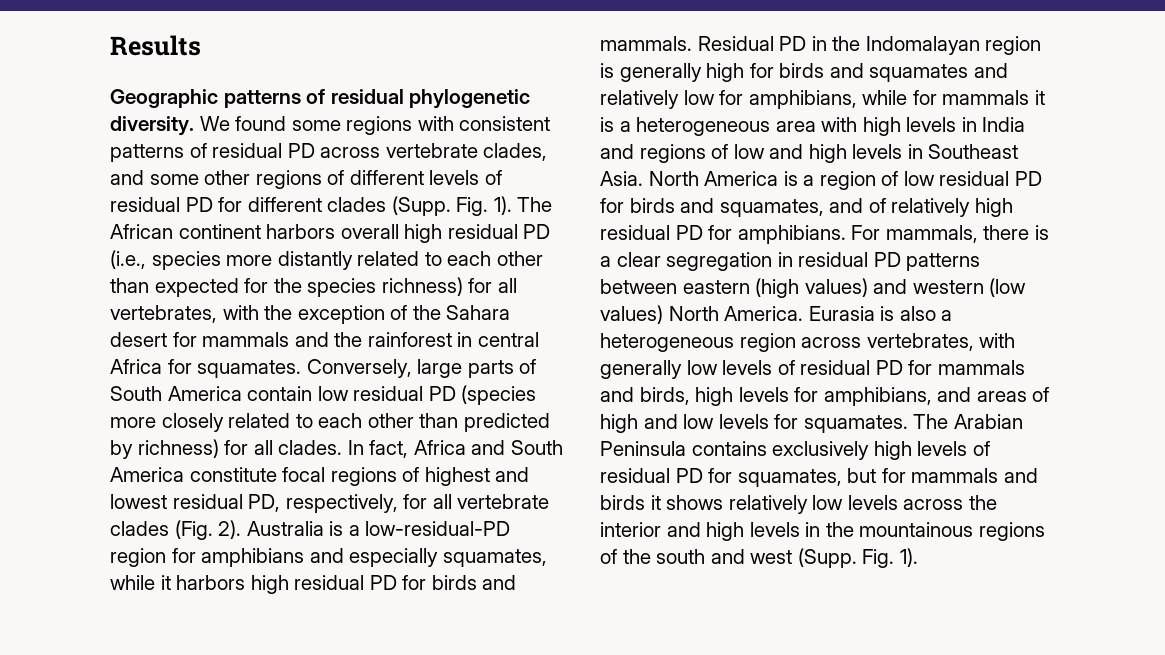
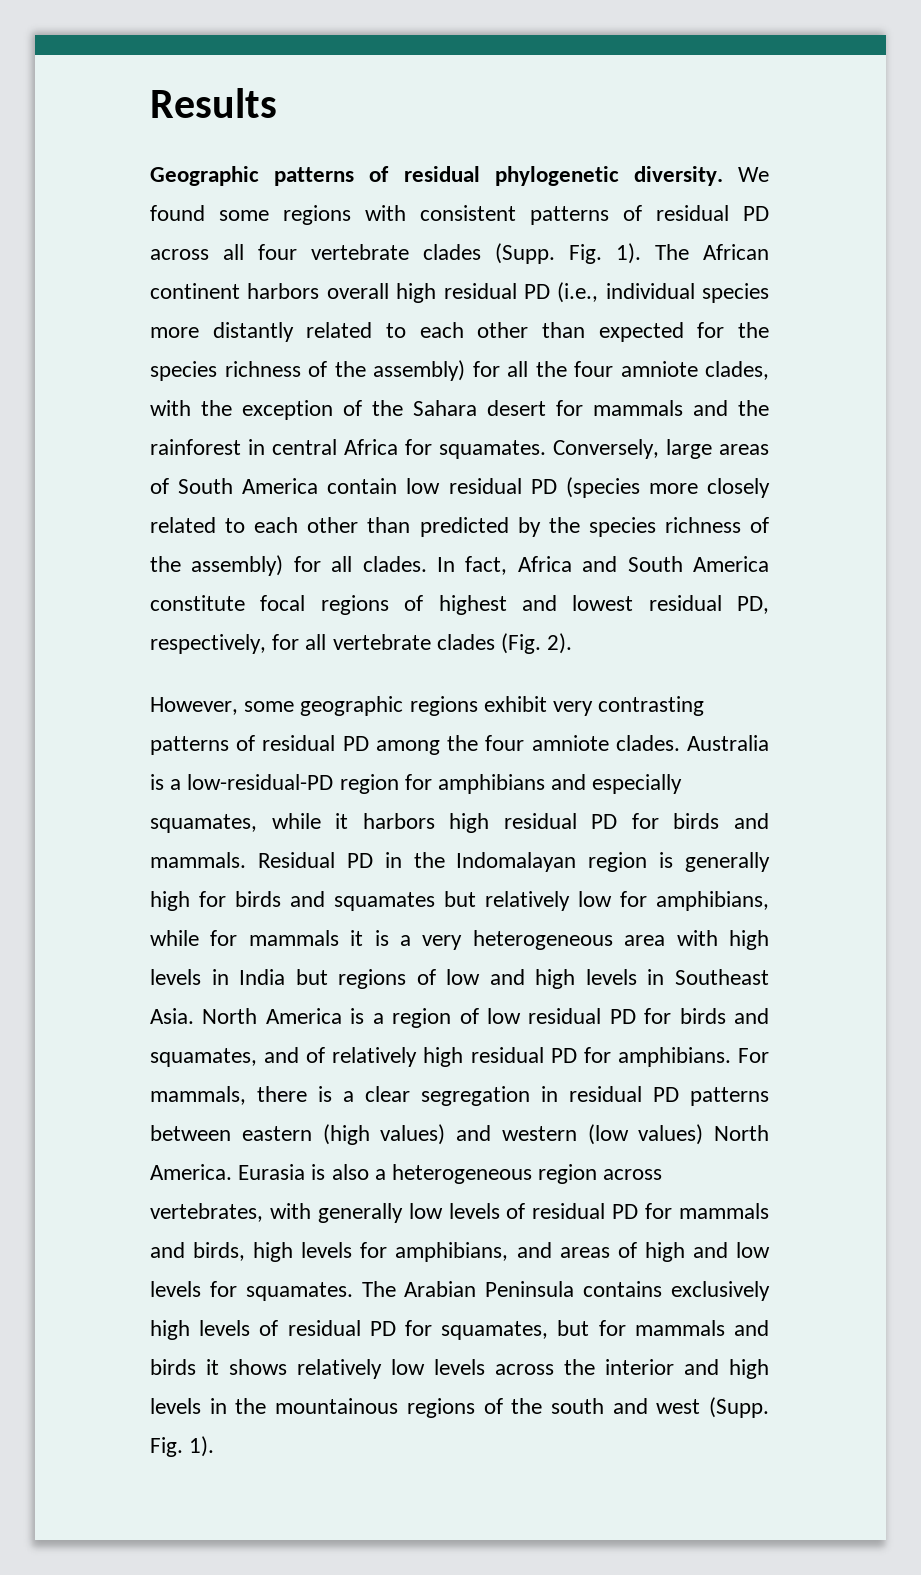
- We found some regions with consistent patterns of residual PD across vertebrate clades, and some other regions of different levels of residual PD for different clades (Supp.
+ We found some regions with consistent patterns of residual PD across all four vertebrate clades (Supp.
- The African continent harbors overall high residual PD (i.e., species more distantly related to each other than expected for the species richness) for all vertebrates, with the exception of the Sahara desert for mammals and the rainforest in central Africa for squamates.
+ The African continent harbors overall high residual PD (i.e., individual species more distantly related to each other than expected for the species richness of the assembly) for all the four amniote clades, with the exception of the Sahara desert for mammals and the rainforest in central Africa for squamates.
- Conversely, large parts of South America contain low residual PD (species more closely related to each other than predicted by richness) for all clades.
+ Conversely, large areas of South America contain low residual PD (species more closely related to each other than predicted by the species richness of the assembly) for all clades.
- In fact, Africa and South America constitute focal regions of highest and lowest residual PD, respectively, for all vertebrate clades (Fig. 2). Australia is a low-residual-PD region for amphibians and especially squamates, while it harbors high residual PD for birds and mammals.
+ In fact, Africa and South America constitute focal regions of highest and lowest residual PD, respectively, for all vertebrate clades (Fig. 2).
+ However, some geographic regions exhibit very contrasting patterns of residual PD among the four amniote clades. Australia is a low-residual-PD region for amphibians and especially squamates, while it harbors high residual PD for birds and mammals.
- Residual PD in the Indomalayan region is generally high for birds and squamates and relatively low for amphibians, while for mammals it is a heterogeneous area with high levels in India and regions of low and high levels in Southeast Asia.
+ Residual PD in the Indomalayan region is generally high for birds and squamates but relatively low for amphibians, while for mammals it is a very heterogeneous area with high levels in India but regions of low and high levels in Southeast Asia.

